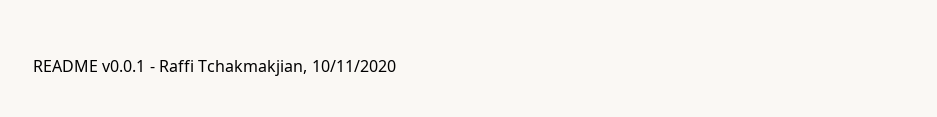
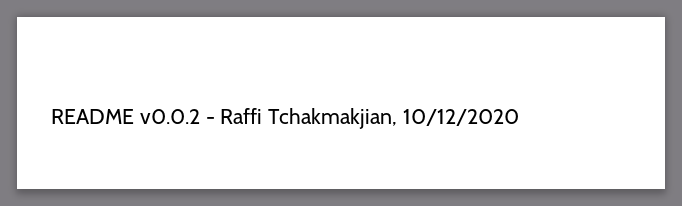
- README v0.0.1 - Raffi Tchakmakjian, 10/11/2020
+ README v0.0.2 - Raffi Tchakmakjian, 10/12/2020

